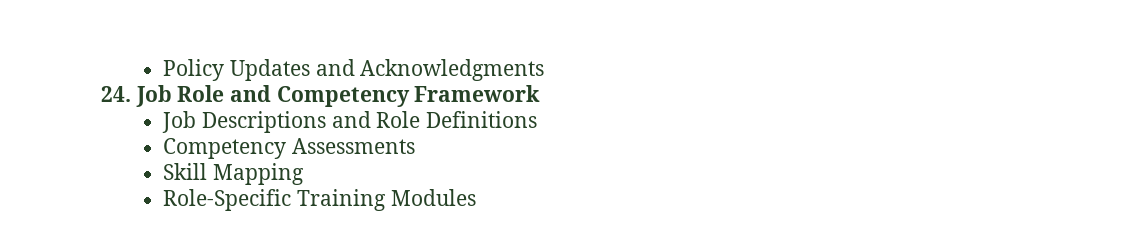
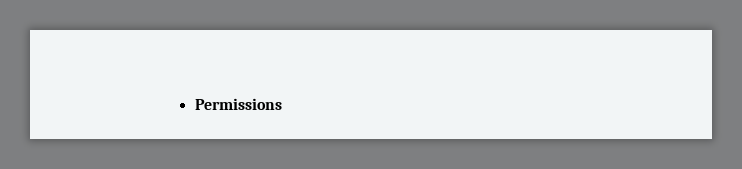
- Policy Updates and Acknowledgments
- 24. Job Role and Competency Framework
- Job Descriptions and Role Definitions
- Competency Assessments
- Skill Mapping
- Role-Specific Training Modules
+ Permissions

